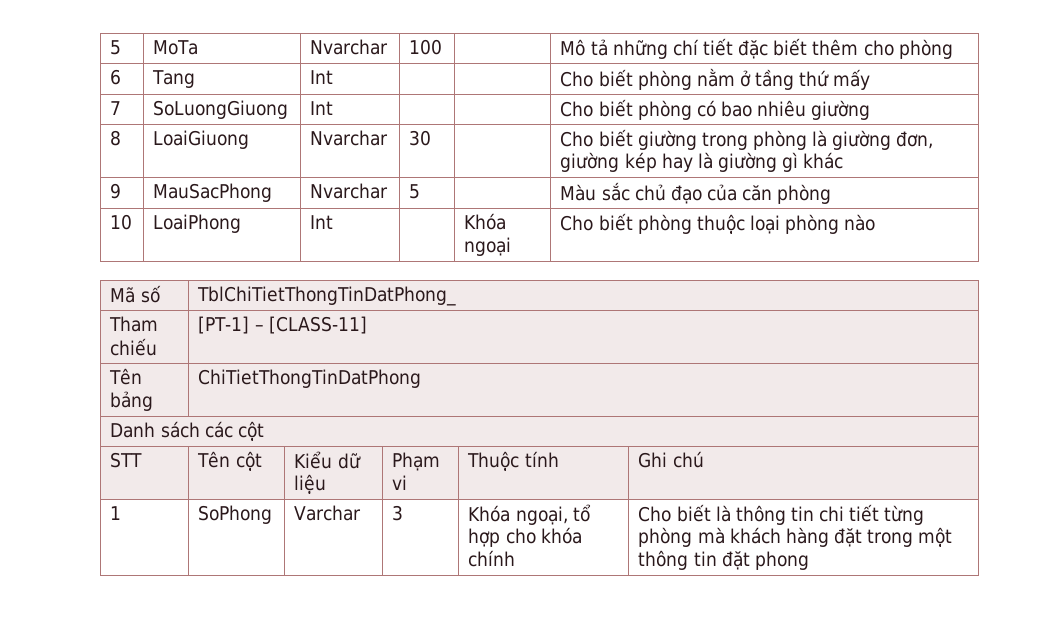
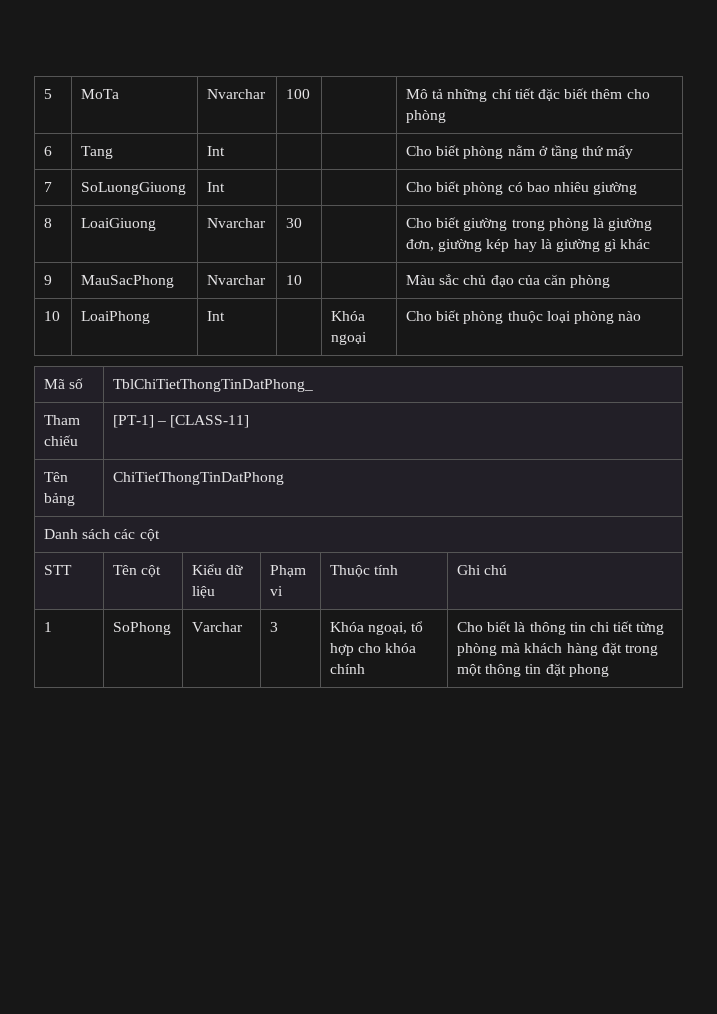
- 9 | MauSacPhong | Nvarchar | 5 | | Màu sắc chủ đạo của căn phòng
+ 9 | MauSacPhong | Nvarchar | 10 | | Màu sắc chủ đạo của căn phòng

